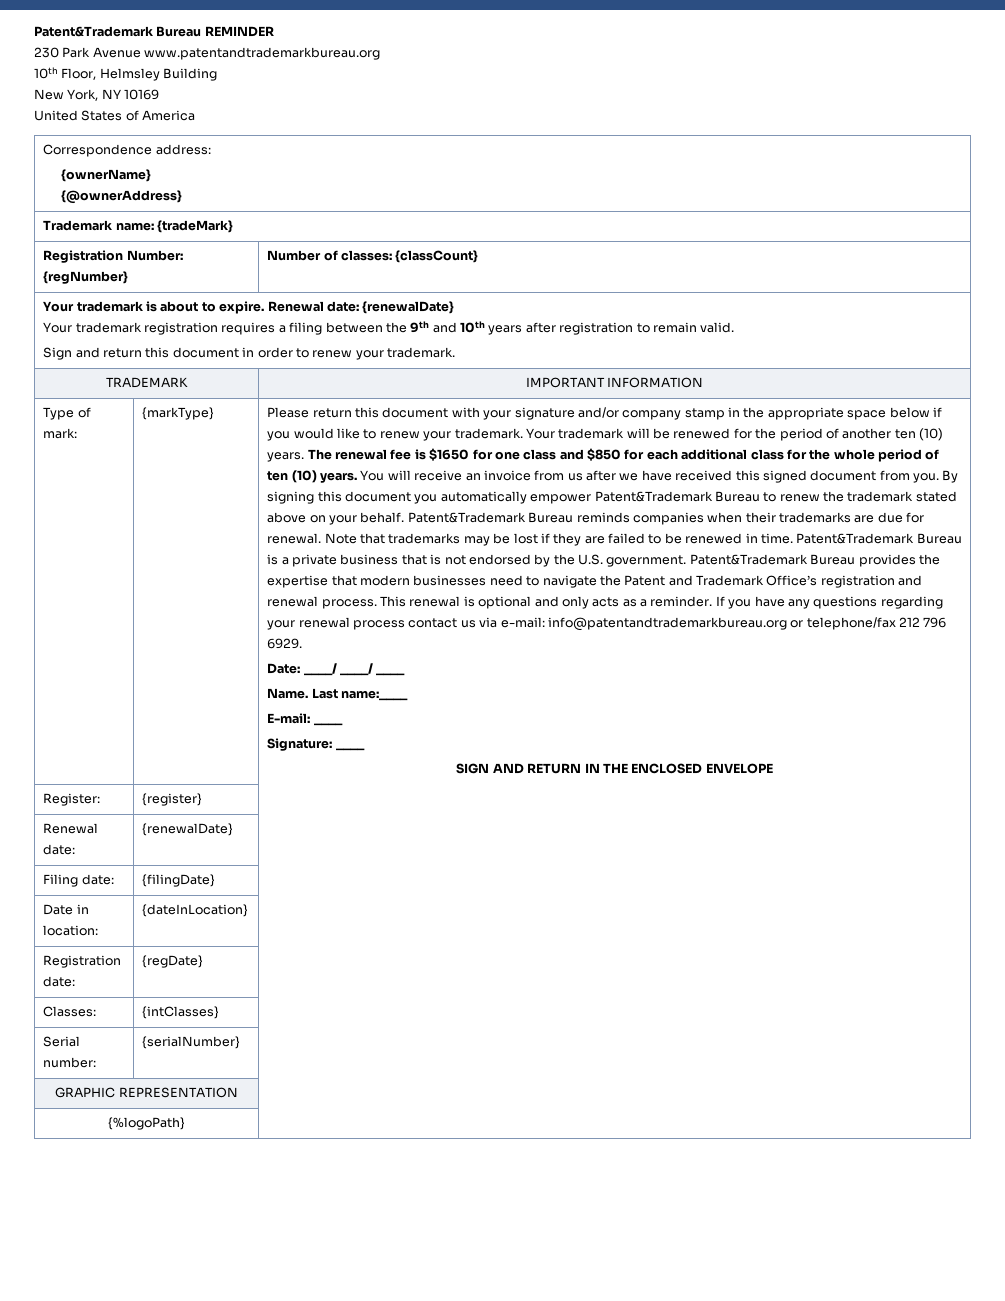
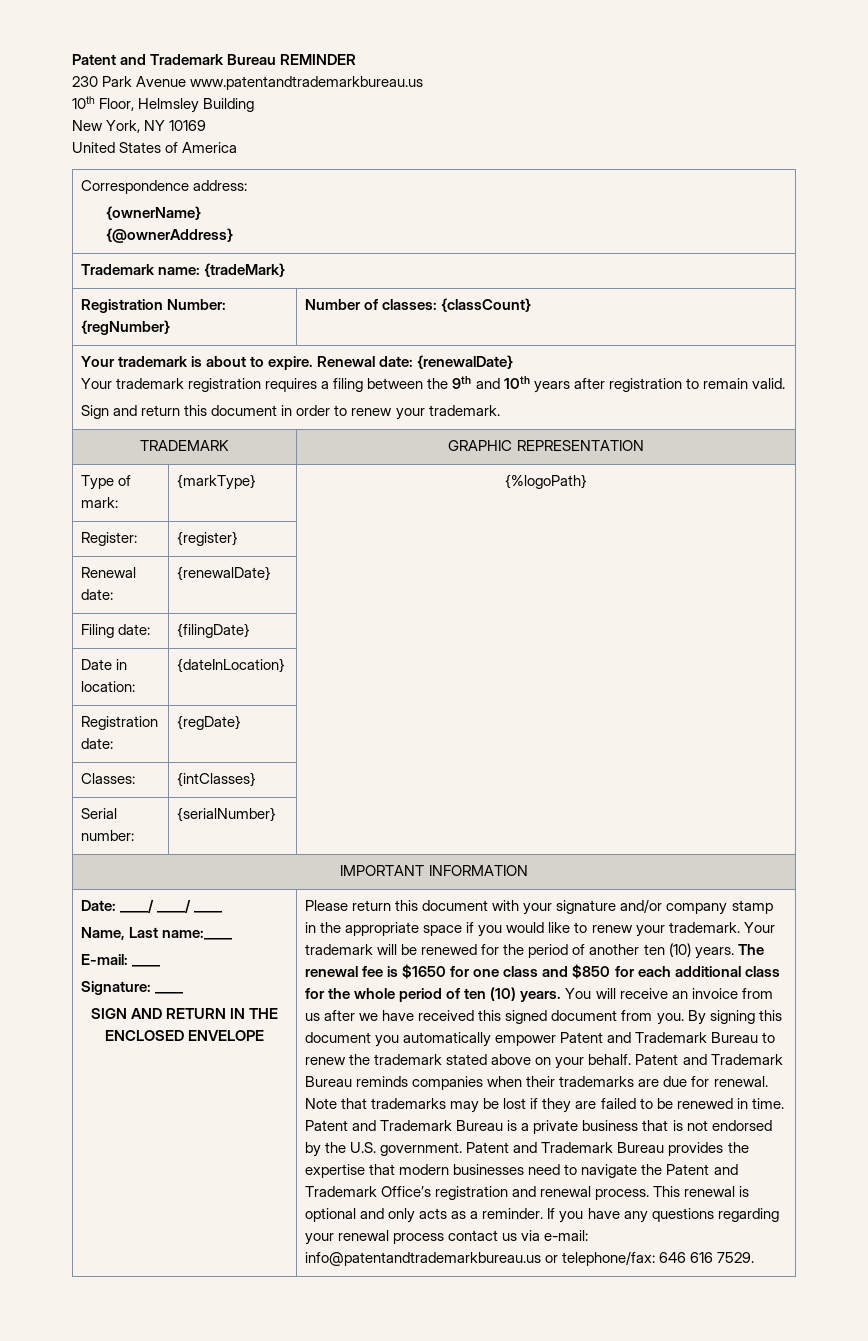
- Patent&Trademark Bureau REMINDER
+ Patent and Trademark Bureau REMINDER
- 230 Park Avenue www.patentandtrademarkbureau.org
+ 230 Park Avenue www.patentandtrademarkbureau.us
- TRADEMARK | IMPORTANT INFORMATION
+ TRADEMARK | GRAPHIC REPRESENTATION
+ {%logoPath}
+ Register: | {register} |
+ Renewal date: | {renewalDate} |
+ Filing date: | {filingDate} |
+ Date in location: | {dateInLocation} |
+ Registration date: | {regDate} |
+ Classes: | {intClasses} |
+ Serial number: | {serialNumber} |
+ IMPORTANT INFORMATION
+ Date: ____/ ____/ ____
+ Name, Last name:____
+ E-mail: ____
+ Signature: ____
+ SIGN AND RETURN IN THE ENCLOSED ENVELOPE
- Please return this document with your signature and/or company stamp in the appropriate space below if you would like to renew your trademark.
+ Please return this document with your signature and/or company stamp in the appropriate space if you would like to renew your trademark.
- By signing this document you automatically empower Patent&Trademark Bureau to renew the trademark stated above on your behalf.
+ By signing this document you automatically empower Patent and Trademark Bureau to renew the trademark stated above on your behalf.
- Patent&Trademark Bureau reminds companies when their trademarks are due for renewal.
+ Patent and Trademark Bureau reminds companies when their trademarks are due for renewal.
- Patent&Trademark Bureau is a private business that is not endorsed by the U.S. government.
+ Patent and Trademark Bureau is a private business that is not endorsed by the U.S. government.
- Patent&Trademark Bureau provides the expertise that modern businesses need to navigate the Patent and Trademark Office’s registration and renewal process.
+ Patent and Trademark Bureau provides the expertise that modern businesses need to navigate the Patent and Trademark Office’s registration and renewal process.
- If you have any questions regarding your renewal process contact us via e-mail: info@patentandtrademarkbureau.org or telephone/fax 212 796 6929.
- Date: ____/ ____/ ____
- Name. Last name:____
- E-mail: ____
- Signature: ____
- SIGN AND RETURN IN THE ENCLOSED ENVELOPE
- Register: | {register} |
- Renewal date: | {renewalDate} |
- Filing date: | {filingDate} |
- Date in location: | {dateInLocation} |
- Registration date: | {regDate} |
- Classes: | {intClasses} |
- Serial number: | {serialNumber} |
- GRAPHIC REPRESENTATION |
- {%logoPath} |
+ If you have any questions regarding your renewal process contact us via e-mail: info@patentandtrademarkbureau.us or telephone/fax: 646 616 7529.

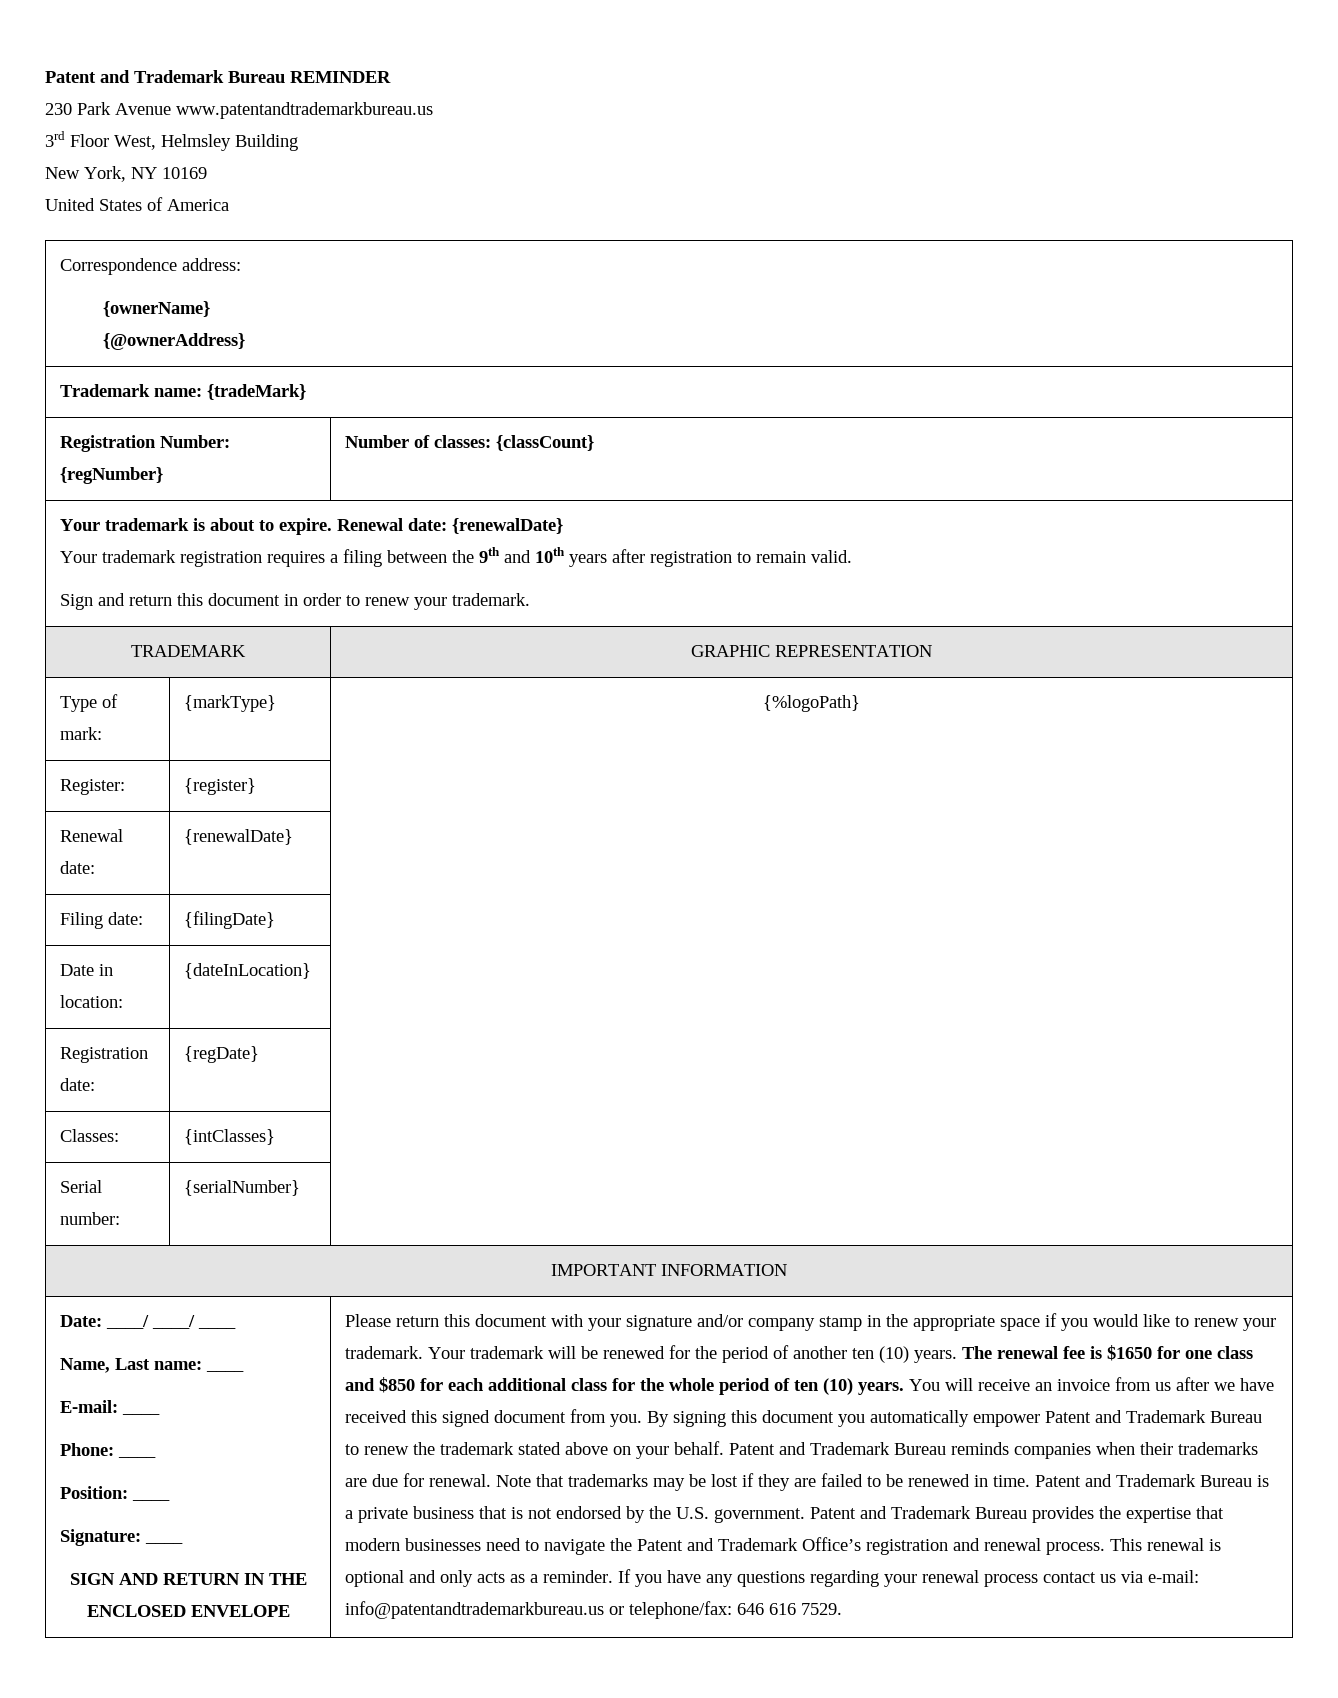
- 10th Floor, Helmsley Building
+ 3rd Floor West, Helmsley Building
- Name, Last name:____
+ Name, Last name: ____
+ Phone: ____
+ Position: ____

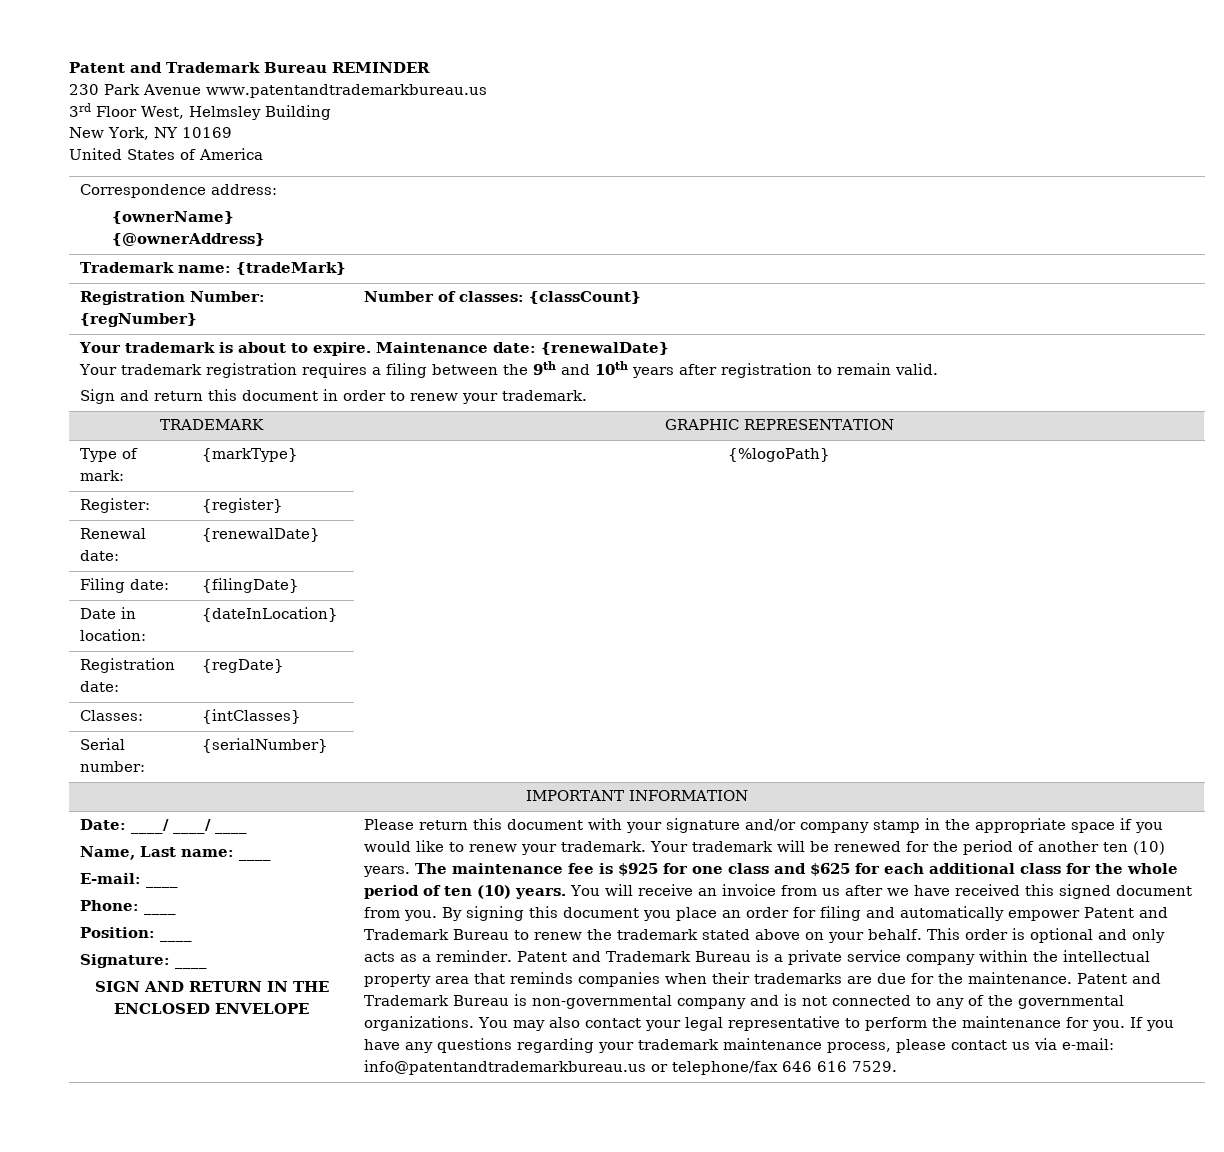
- Your trademark is about to expire. Renewal date: {renewalDate}
+ Your trademark is about to expire. Maintenance date: {renewalDate}
- The renewal fee is $1650 for one class and $850 for each additional class for the whole period of ten (10) years.
+ The maintenance fee is $925 for one class and $625 for each additional class for the whole period of ten (10) years.
- By signing this document you automatically empower Patent and Trademark Bureau to renew the trademark stated above on your behalf.
+ By signing this document you place an order for filing and automatically empower Patent and Trademark Bureau to renew the trademark stated above on your behalf.
- Patent and Trademark Bureau reminds companies when their trademarks are due for renewal. Note that trademarks may be lost if they are failed to be renewed in time. Patent and Trademark Bureau is a private business that is not endorsed by the U.S. government. Patent and Trademark Bureau provides the expertise that modern businesses need to navigate the Patent and Trademark Office’s registration and renewal process. This renewal is optional and only acts as a reminder.
+ This order is optional and only acts as a reminder. Patent and Trademark Bureau is a private service company within the intellectual property area that reminds companies when their trademarks are due for the maintenance. Patent and Trademark Bureau is non-governmental company and is not connected to any of the governmental organizations. You may also contact your legal representative to perform the maintenance for you.
- If you have any questions regarding your renewal process contact us via e-mail: info@patentandtrademarkbureau.us or telephone/fax: 646 616 7529.
+ If you have any questions regarding your trademark maintenance process, please contact us via e-mail: info@patentandtrademarkbureau.us or telephone/fax 646 616 7529.

